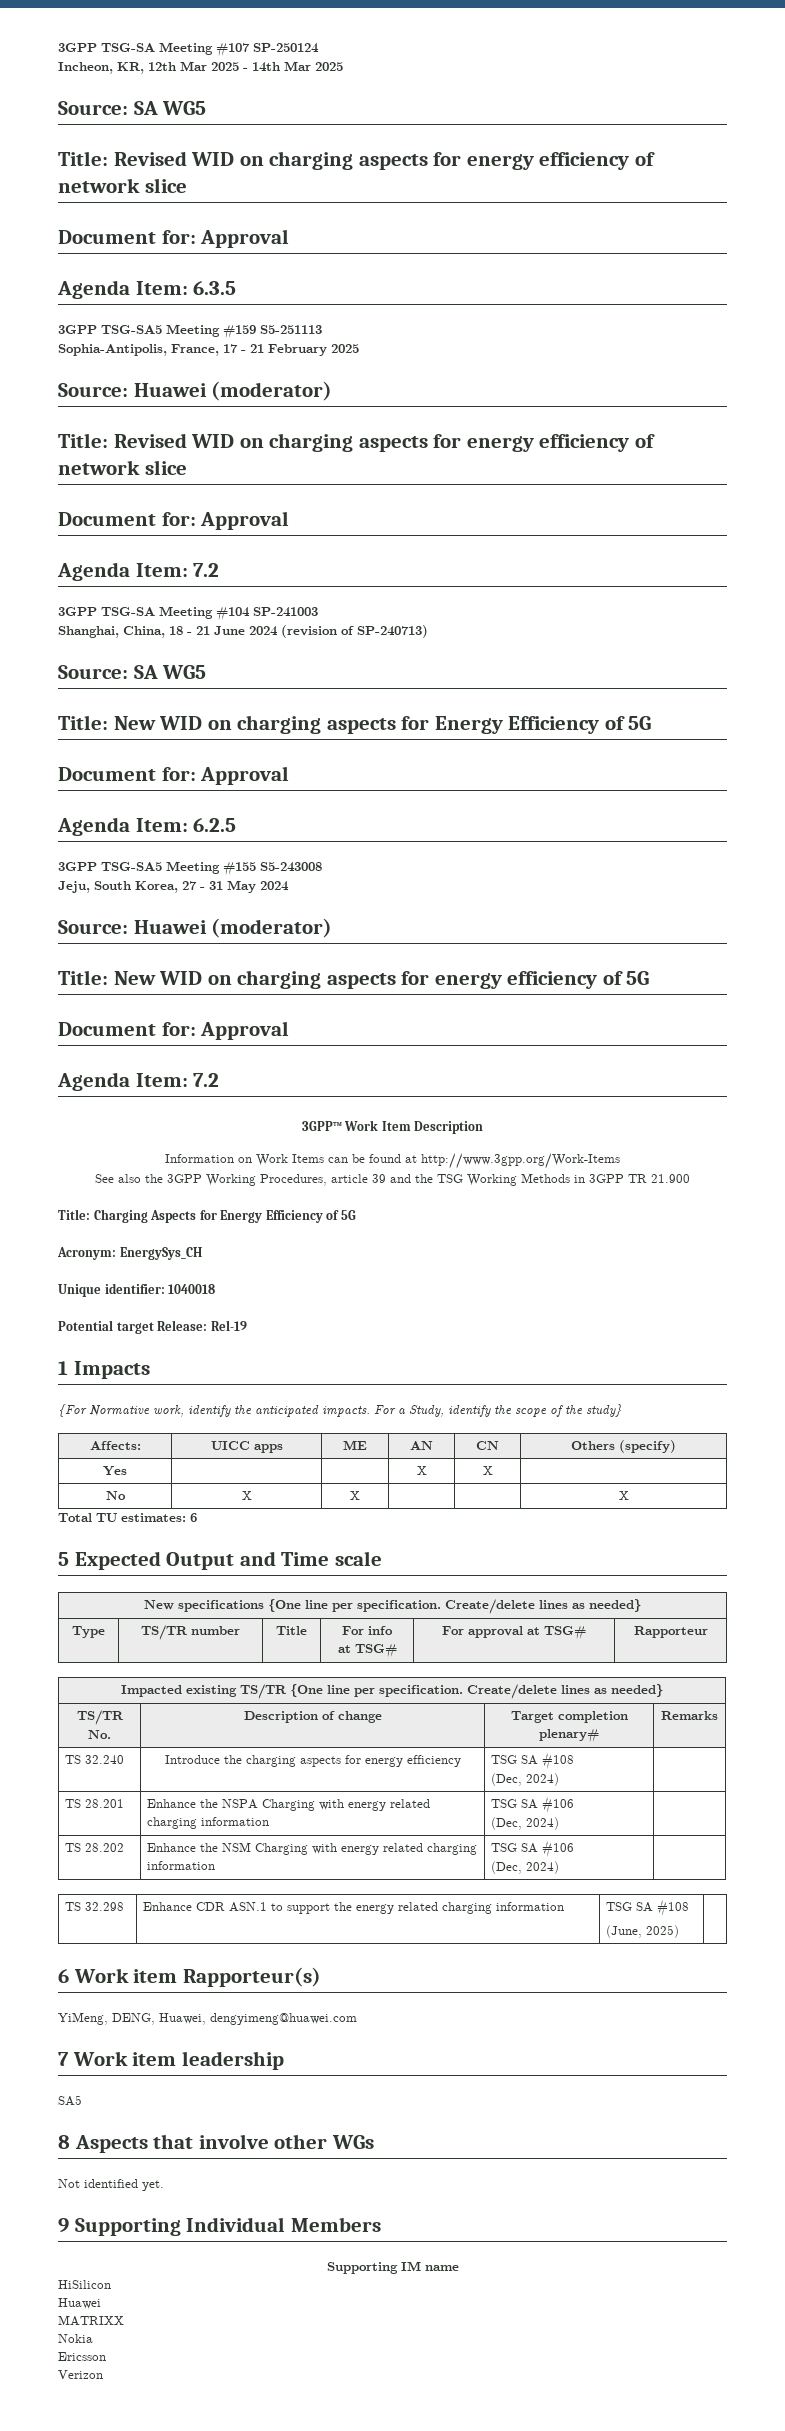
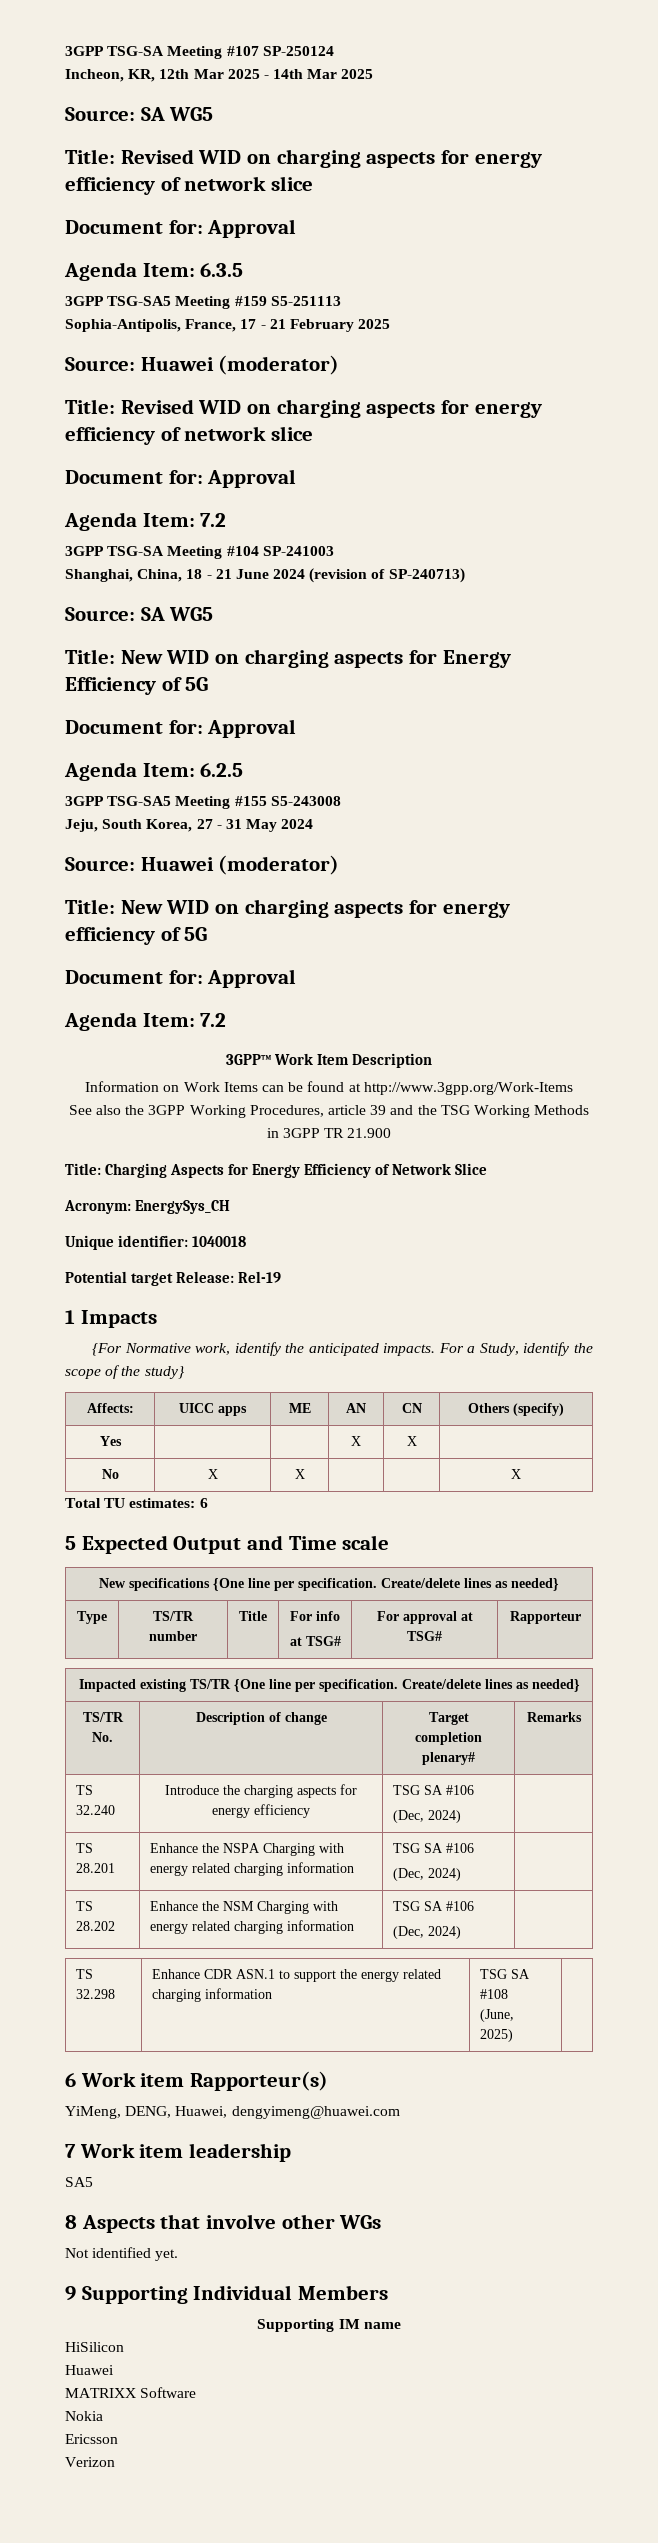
- Title: Charging Aspects for Energy Efficiency of 5G
+ Title: Charging Aspects for Energy Efficiency of Network Slice
- TS 32.240 | Introduce the charging aspects for energy efficiency | TSG SA #108
+ TS 32.240 | Introduce the charging aspects for energy efficiency | TSG SA #106
- MATRIXX
+ MATRIXX Software

